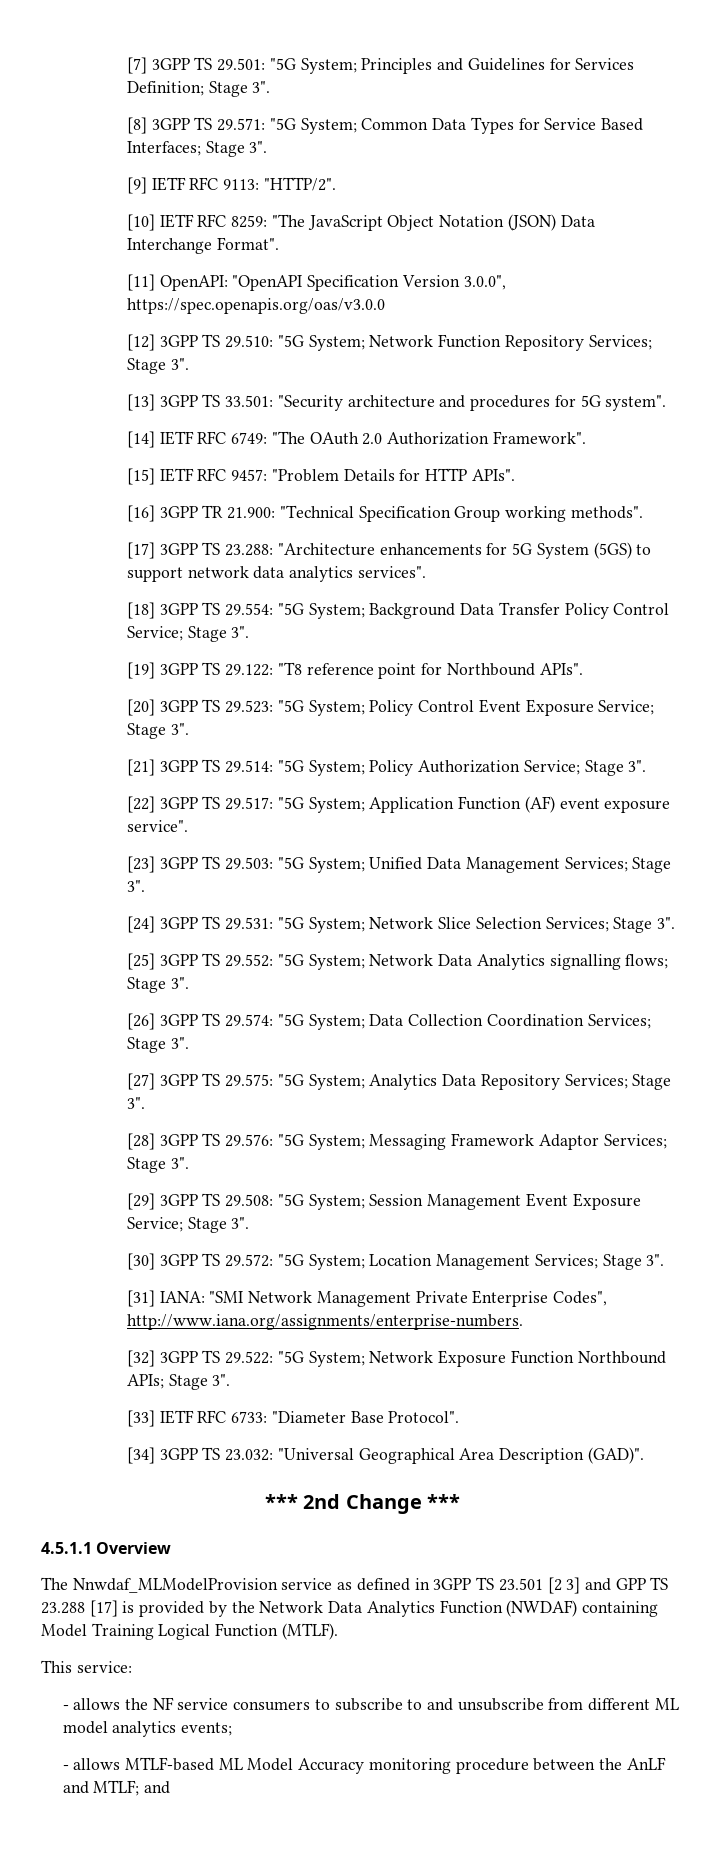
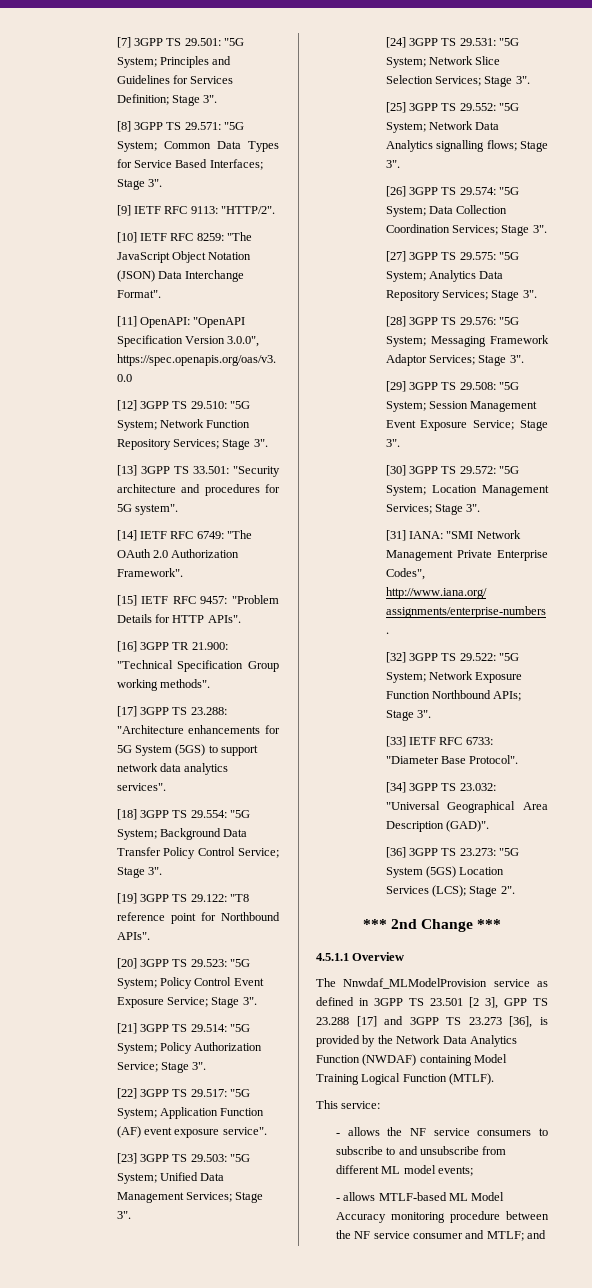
+ [36] 3GPP TS 23.273: "5G System (5GS) Location Services (LCS); Stage 2".
- The Nnwdaf_MLModelProvision service as defined in 3GPP TS 23.501 [2 3] and GPP TS 23.288 [17] is provided by the Network Data Analytics Function (NWDAF) containing Model Training Logical Function (MTLF).
+ The Nnwdaf_MLModelProvision service as defined in 3GPP TS 23.501 [2 3], GPP TS 23.288 [17] and 3GPP TS 23.273 [36], is provided by the Network Data Analytics Function (NWDAF) containing Model Training Logical Function (MTLF).
- - allows the NF service consumers to subscribe to and unsubscribe from different ML model analytics events;
+ - allows the NF service consumers to subscribe to and unsubscribe from different ML model events;
- - allows MTLF-based ML Model Accuracy monitoring procedure between the AnLF and MTLF; and
+ - allows MTLF-based ML Model Accuracy monitoring procedure between the NF service consumer and MTLF; and

